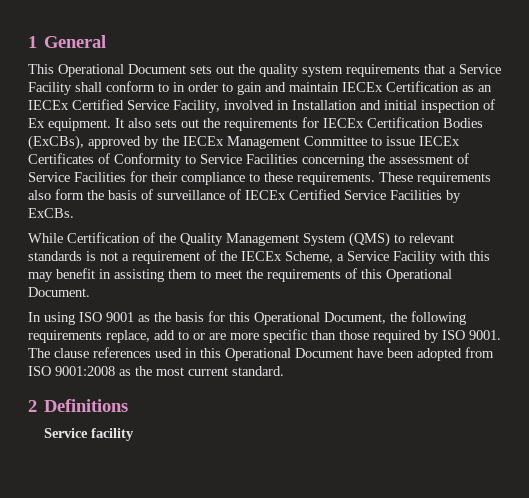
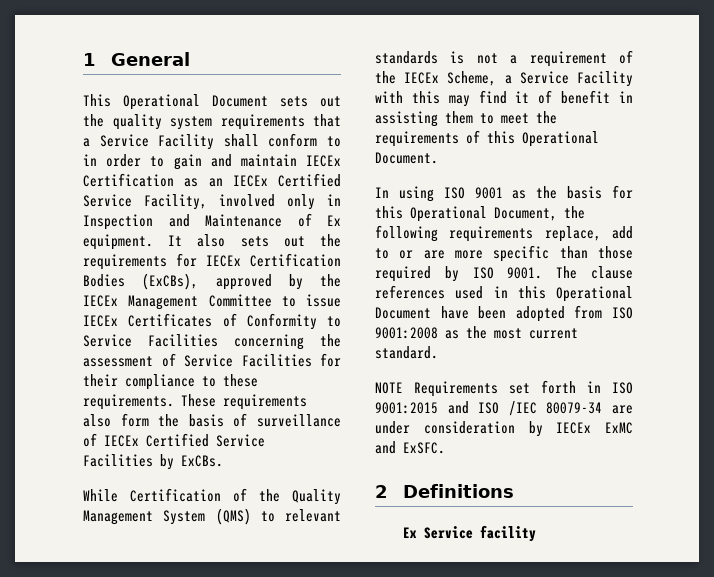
- This Operational Document sets out the quality system requirements that a Service Facility shall conform to in order to gain and maintain IECEx Certification as an IECEx Certified Service Facility, involved in Installation and initial inspection of Ex equipment.
+ This Operational Document sets out the quality system requirements that a Service Facility shall conform to in order to gain and maintain IECEx Certification as an IECEx Certified Service Facility, involved only in Inspection and Maintenance of Ex equipment.
- While Certification of the Quality Management System (QMS) to relevant standards is not a requirement of the IECEx Scheme, a Service Facility with this may benefit in assisting them to meet the requirements of this Operational Document.
+ While Certification of the Quality Management System (QMS) to relevant standards is not a requirement of the IECEx Scheme, a Service Facility with this may find it of benefit in assisting them to meet the requirements of this Operational Document.
+ NOTE Requirements set forth in ISO 9001:2015 and ISO /IEC 80079-34 are under consideration by IECEx ExMC and ExSFC.
- Service facility
+ Ex Service facility

